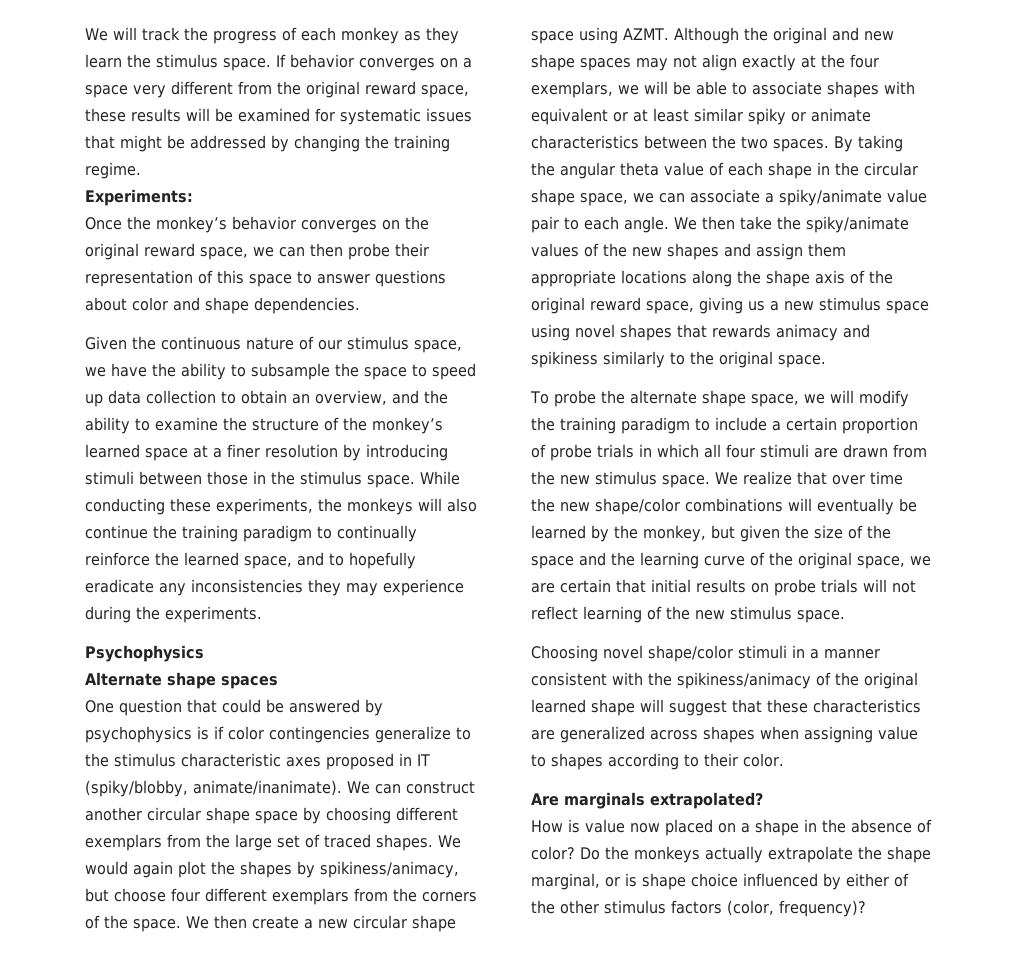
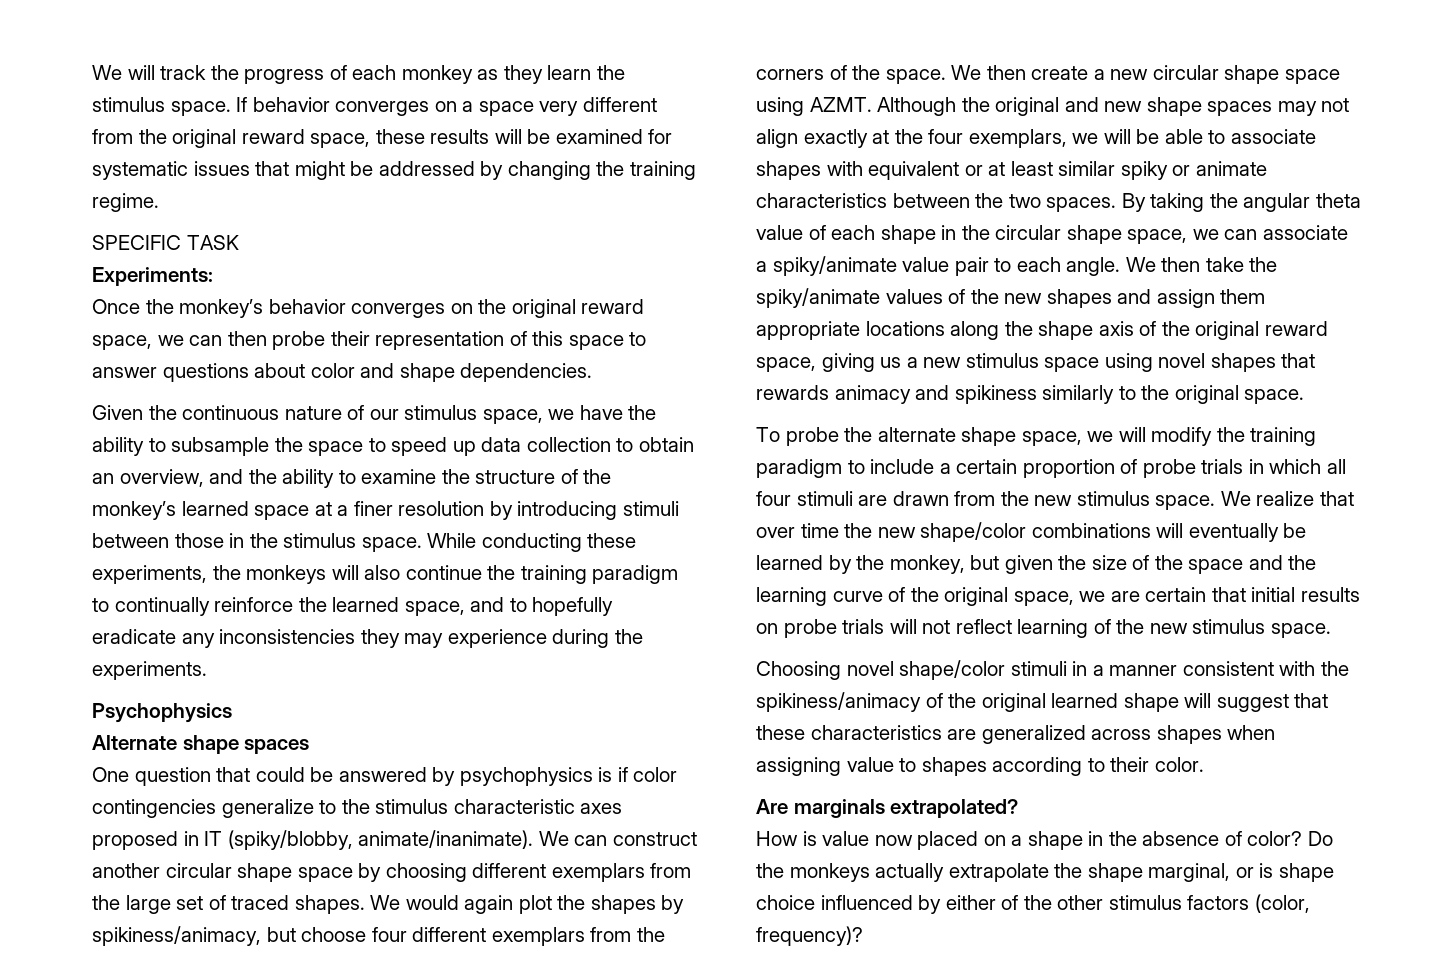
+ SPECIFIC TASK

